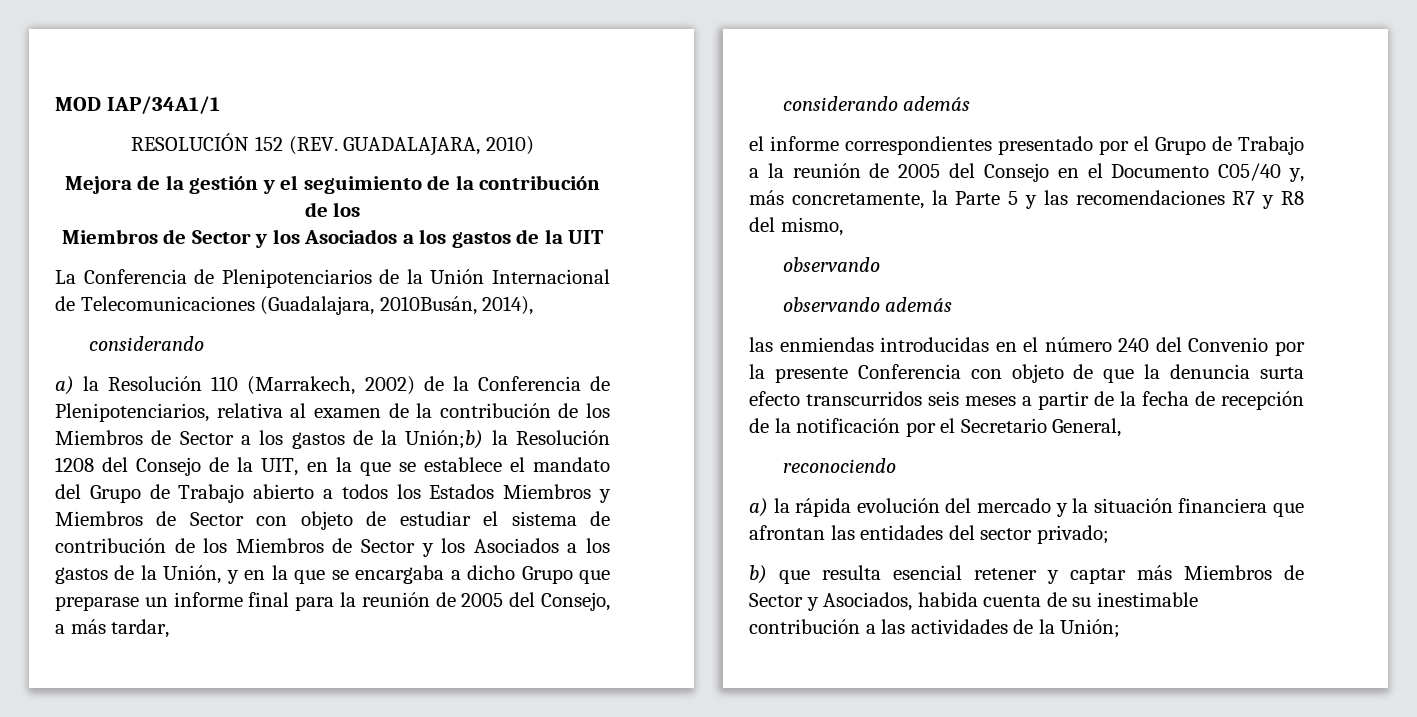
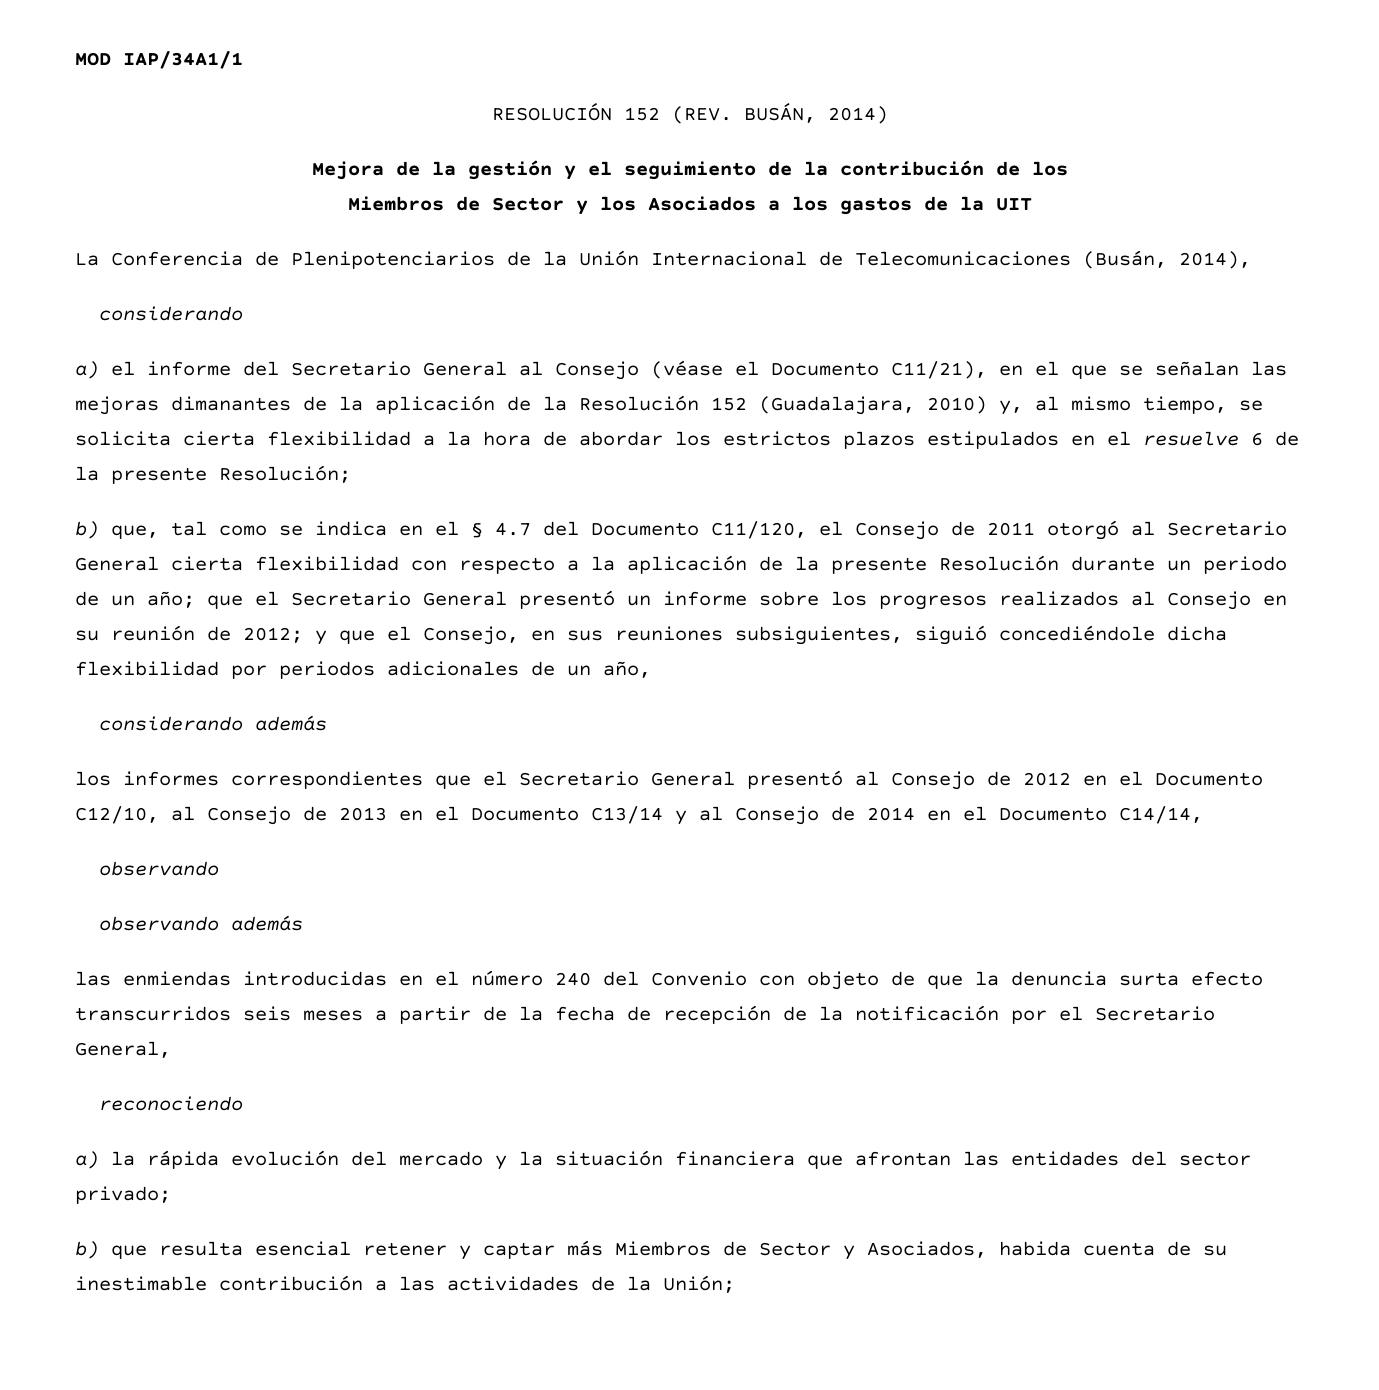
- RESOLUCIÓN 152 (REV. GUADALAJARA, 2010)
+ RESOLUCIÓN 152 (REV. BUSÁN, 2014)
- La Conferencia de Plenipotenciarios de la Unión Internacional de Telecomunicaciones (Guadalajara, 2010Busán, 2014),
+ La Conferencia de Plenipotenciarios de la Unión Internacional de Telecomunicaciones (Busán, 2014),
- a) la Resolución 110 (Marrakech, 2002) de la Conferencia de Plenipotenciarios, relativa al examen de la contribución de los Miembros de Sector a los gastos de la Unión;b) la Resolución 1208 del Consejo de la UIT, en la que se establece el mandato del Grupo de Trabajo abierto a todos los Estados Miembros y Miembros de Sector con objeto de estudiar el sistema de contribución de los Miembros de Sector y los Asociados a los gastos de la Unión, y en la que se encargaba a dicho Grupo que preparase un informe final para la reunión de 2005 del Consejo, a más tardar,
+ a) el informe del Secretario General al Consejo (véase el Documento C11/21), en el que se señalan las mejoras dimanantes de la aplicación de la Resolución 152 (Guadalajara, 2010) y, al mismo tiempo, se solicita cierta flexibilidad a la hora de abordar los estrictos plazos estipulados en el resuelve 6 de la presente Resolución;
+ b) que, tal como se indica en el § 4.7 del Documento C11/120, el Consejo de 2011 otorgó al Secretario General cierta flexibilidad con respecto a la aplicación de la presente Resolución durante un periodo de un año; que el Secretario General presentó un informe sobre los progresos realizados al Consejo en su reunión de 2012; y que el Consejo, en sus reuniones subsiguientes, siguió concediéndole dicha flexibilidad por periodos adicionales de un año,
  considerando además
- el informe correspondientes presentado por el Grupo de Trabajo a la reunión de 2005 del Consejo en el Documento C05/40 y, más concretamente, la Parte 5 y las recomendaciones R7 y R8 del mismo,
+ los informes correspondientes que el Secretario General presentó al Consejo de 2012 en el Documento C12/10, al Consejo de 2013 en el Documento C13/14 y al Consejo de 2014 en el Documento C14/14,
- las enmiendas introducidas en el número 240 del Convenio por la presente Conferencia con objeto de que la denuncia surta efecto transcurridos seis meses a partir de la fecha de recepción de la notificación por el Secretario General,
+ las enmiendas introducidas en el número 240 del Convenio con objeto de que la denuncia surta efecto transcurridos seis meses a partir de la fecha de recepción de la notificación por el Secretario General,

